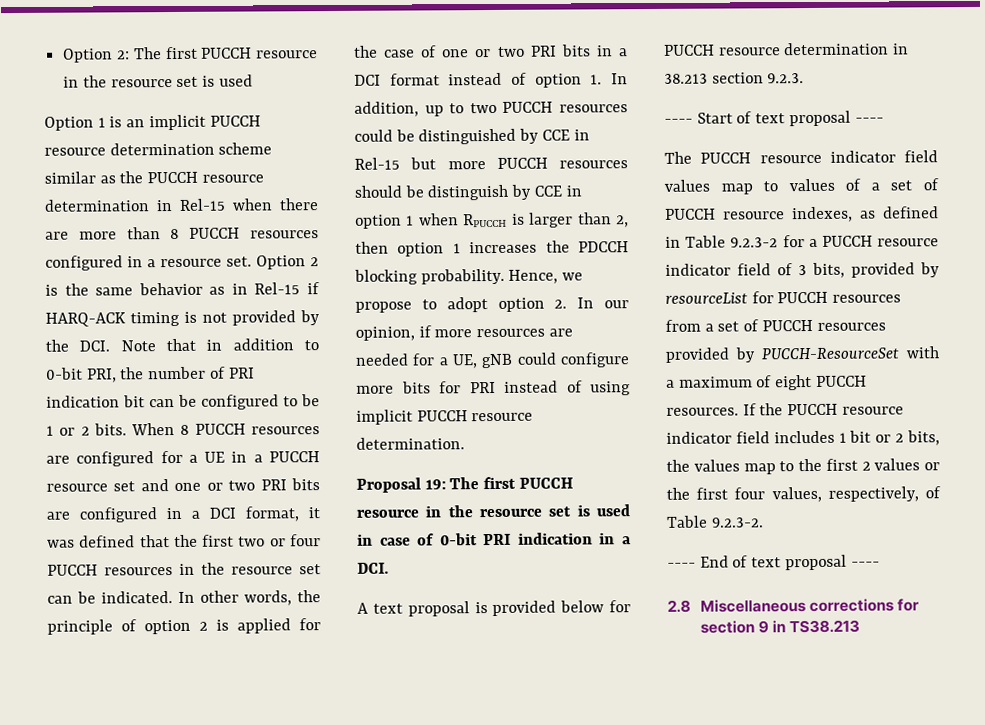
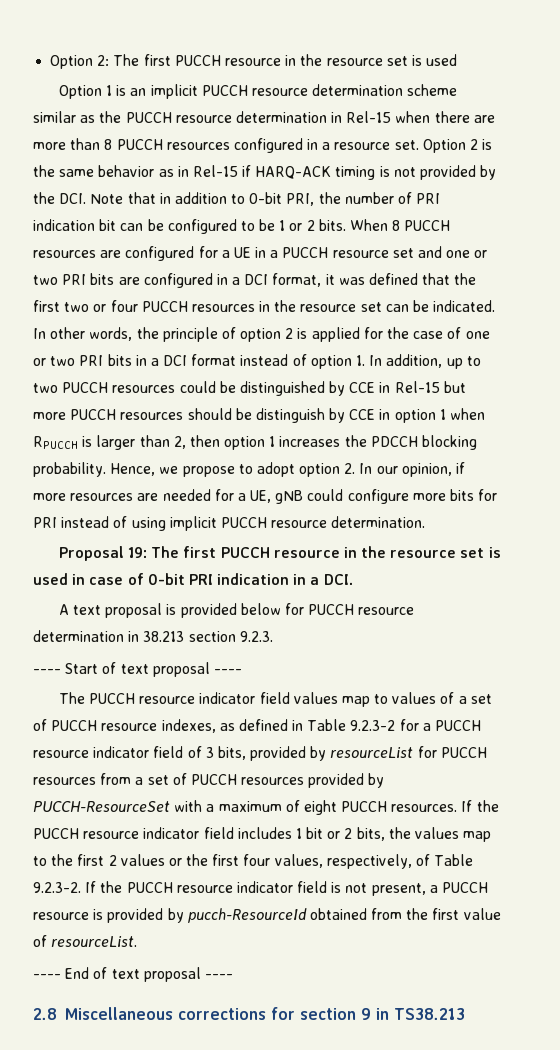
- If the PUCCH resource indicator field includes 1 bit or 2 bits, the values map to the first 2 values or the first four values, respectively, of Table 9.2.3-2.
+ If the PUCCH resource indicator field includes 1 bit or 2 bits, the values map to the first 2 values or the first four values, respectively, of Table 9.2.3-2. If the PUCCH resource indicator field is not present, a PUCCH resource is provided by pucch-ResourceId obtained from the first value of resourceList.

